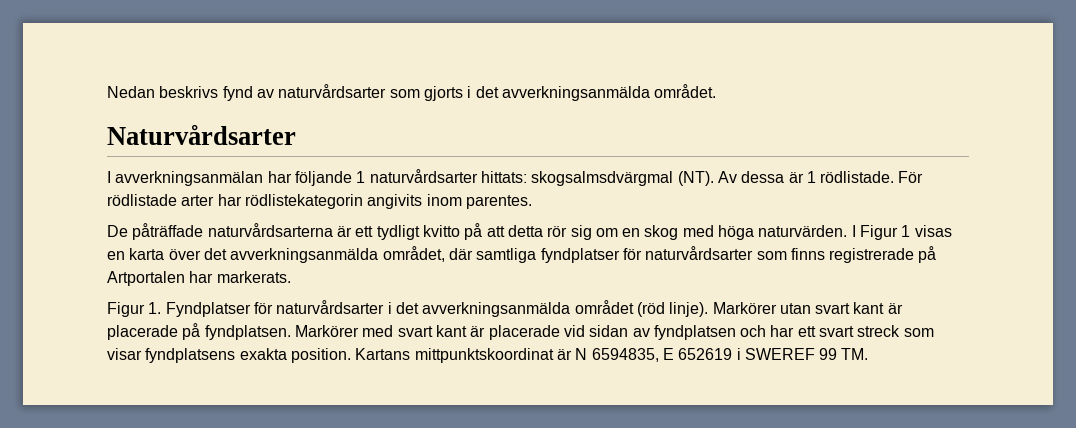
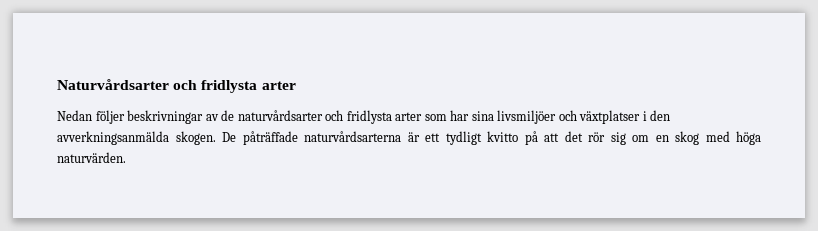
- Nedan beskrivs fynd av naturvårdsarter som gjorts i det avverkningsanmälda området.
- Naturvårdsarter
- I avverkningsanmälan har följande 1 naturvårdsarter hittats: skogsalmsdvärgmal (NT). Av dessa är 1 rödlistade. För rödlistade arter har rödlistekategorin angivits inom parentes.
- De påträffade naturvårdsarterna är ett tydligt kvitto på att detta rör sig om en skog med höga naturvärden. I Figur 1 visas en karta över det avverkningsanmälda området, där samtliga fyndplatser för naturvårdsarter som finns registrerade på Artportalen har markerats.
- Figur 1. Fyndplatser för naturvårdsarter i det avverkningsanmälda området (röd linje). Markörer utan svart kant är placerade på fyndplatsen. Markörer med svart kant är placerade vid sidan av fyndplatsen och har ett svart streck som visar fyndplatsens exakta position. Kartans mittpunktskoordinat är N 6594835, E 652619 i SWEREF 99 TM.
+ Naturvårdsarter och fridlysta arter
+ Nedan följer beskrivningar av de naturvårdsarter och fridlysta arter som har sina livsmiljöer och växtplatser i den avverkningsanmälda skogen. De påträffade naturvårdsarterna är ett tydligt kvitto på att det rör sig om en skog med höga naturvärden.

